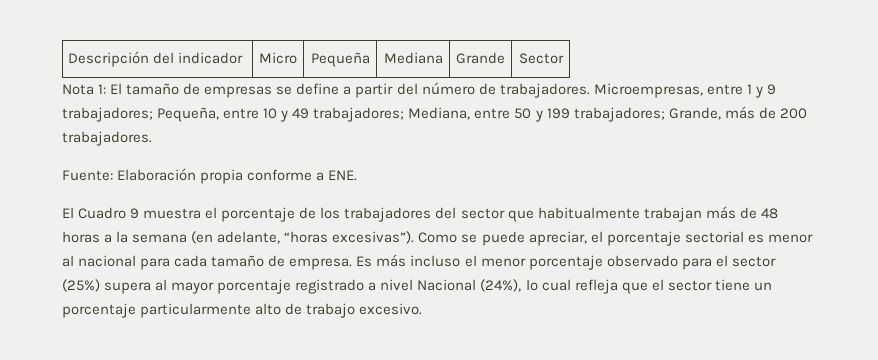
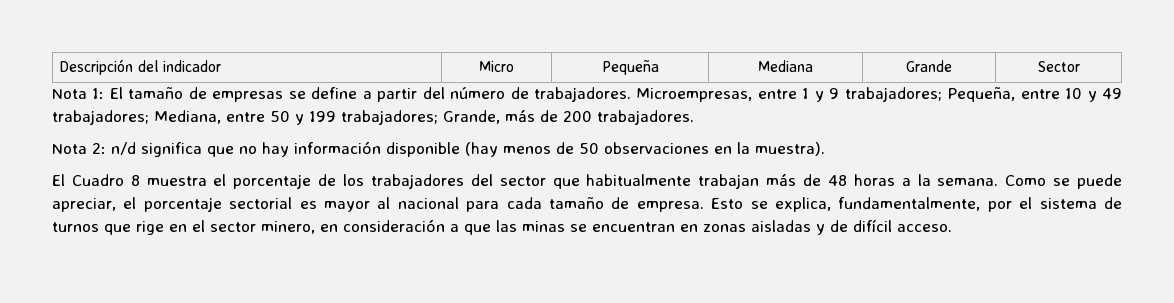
- Fuente: Elaboración propia conforme a ENE.
+ Nota 2: n/d significa que no hay información disponible (hay menos de 50 observaciones en la muestra).
- El Cuadro 9 muestra el porcentaje de los trabajadores del sector que habitualmente trabajan más de 48 horas a la semana (en adelante, “horas excesivas”).
+ El Cuadro 8 muestra el porcentaje de los trabajadores del sector que habitualmente trabajan más de 48 horas a la semana.
- Como se puede apreciar, el porcentaje sectorial es menor al nacional para cada tamaño de empresa.
+ Como se puede apreciar, el porcentaje sectorial es mayor al nacional para cada tamaño de empresa.
- Es más incluso el menor porcentaje observado para el sector (25%) supera al mayor porcentaje registrado a nivel Nacional (24%), lo cual refleja que el sector tiene un porcentaje particularmente alto de trabajo excesivo.
+ Esto se explica, fundamentalmente, por el sistema de turnos que rige en el sector minero, en consideración a que las minas se encuentran en zonas aisladas y de difícil acceso.

